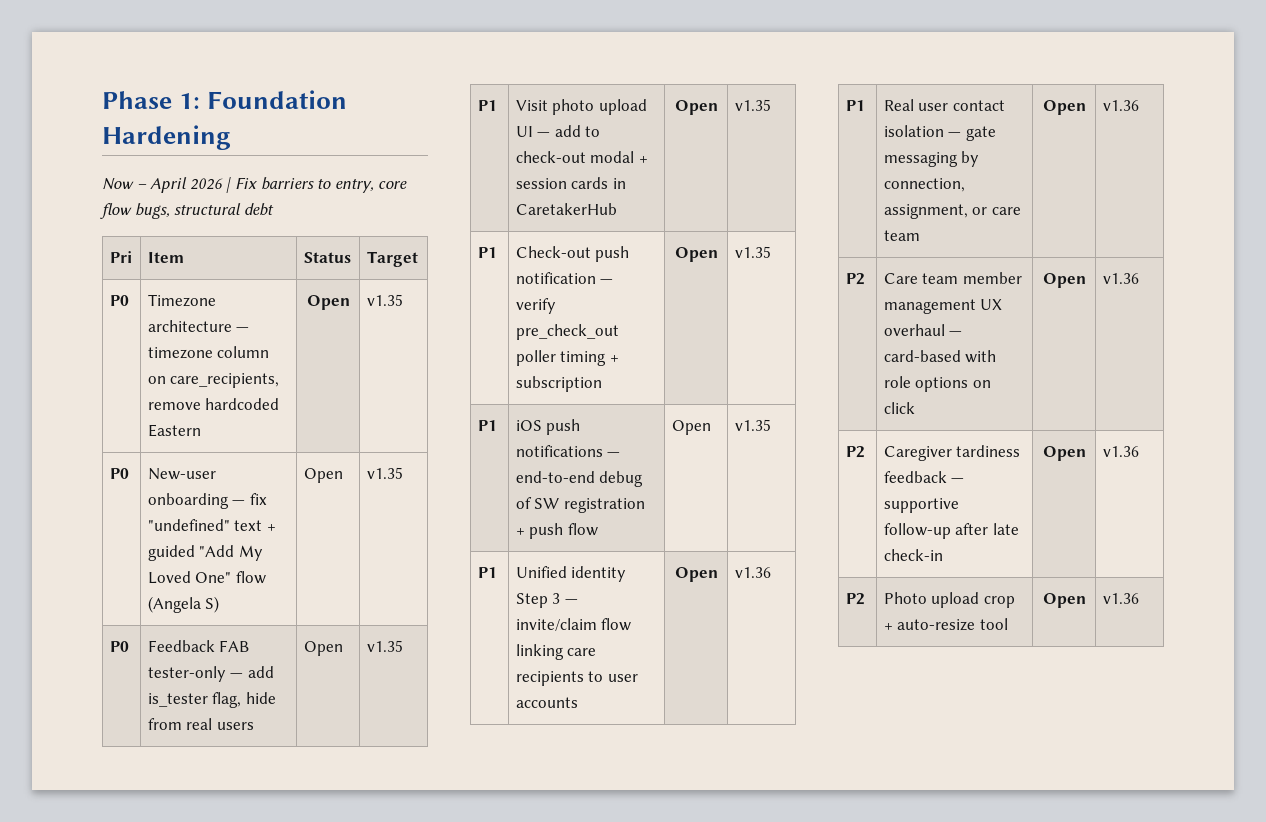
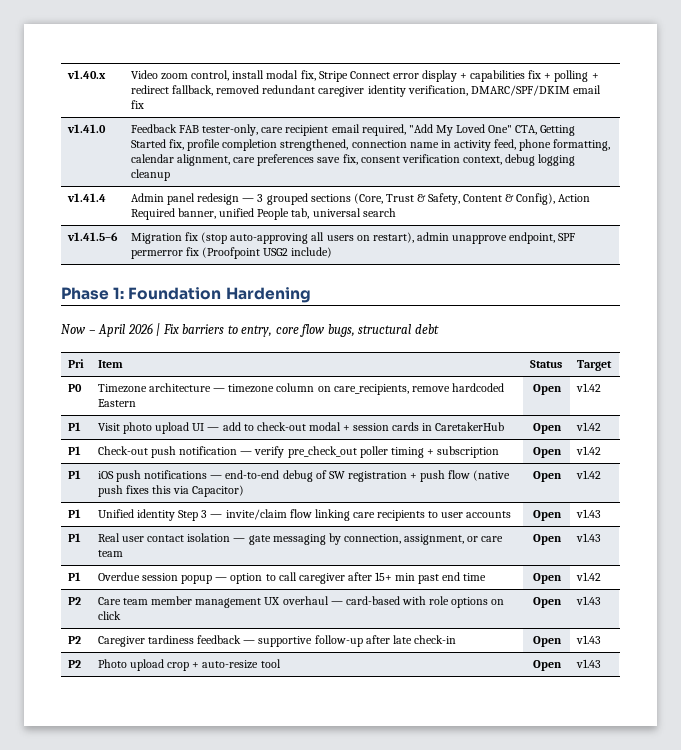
+ v1.40.x | Video zoom control, install modal fix, Stripe Connect error display + capabilities fix + polling + redirect fallback, removed redundant caregiver identity verification, DMARC/SPF/DKIM email fix
+ v1.41.0 | Feedback FAB tester-only, care recipient email required, "Add My Loved One" CTA, Getting Started fix, profile completion strengthened, connection name in activity feed, phone formatting, calendar alignment, care preferences save fix, consent verification context, debug logging cleanup
+ v1.41.4 | Admin panel redesign — 3 grouped sections (Core, Trust & Safety, Content & Config), Action Required banner, unified People tab, universal search
+ v1.41.5–6 | Migration fix (stop auto-approving all users on restart), admin unapprove endpoint, SPF permerror fix (Proofpoint USG2 include)
- P0 | Timezone architecture — timezone column on care_recipients, remove hardcoded Eastern | Open | v1.35
- P0 | New-user onboarding — fix "undefined" text + guided "Add My Loved One" flow (Angela S) | Open | v1.35
- P0 | Feedback FAB tester-only — add is_tester flag, hide from real users | Open | v1.35
+ P0 | Timezone architecture — timezone column on care_recipients, remove hardcoded Eastern | Open | v1.42
- P1 | Visit photo upload UI — add to check-out modal + session cards in CaretakerHub | Open | v1.35
+ P1 | Visit photo upload UI — add to check-out modal + session cards in CaretakerHub | Open | v1.42
- P1 | Check-out push notification — verify pre_check_out poller timing + subscription | Open | v1.35
+ P1 | Check-out push notification — verify pre_check_out poller timing + subscription | Open | v1.42
- P1 | iOS push notifications — end-to-end debug of SW registration + push flow | Open | v1.35
+ P1 | iOS push notifications — end-to-end debug of SW registration + push flow (native push fixes this via Capacitor) | Open | v1.42
- P1 | Unified identity Step 3 — invite/claim flow linking care recipients to user accounts | Open | v1.36
+ P1 | Unified identity Step 3 — invite/claim flow linking care recipients to user accounts | Open | v1.43
- P1 | Real user contact isolation — gate messaging by connection, assignment, or care team | Open | v1.36
+ P1 | Real user contact isolation — gate messaging by connection, assignment, or care team | Open | v1.43
+ P1 | Overdue session popup — option to call caregiver after 15+ min past end time | Open | v1.42
- P2 | Care team member management UX overhaul — card-based with role options on click | Open | v1.36
+ P2 | Care team member management UX overhaul — card-based with role options on click | Open | v1.43
- P2 | Caregiver tardiness feedback — supportive follow-up after late check-in | Open | v1.36
+ P2 | Caregiver tardiness feedback — supportive follow-up after late check-in | Open | v1.43
- P2 | Photo upload crop + auto-resize tool | Open | v1.36
+ P2 | Photo upload crop + auto-resize tool | Open | v1.43

